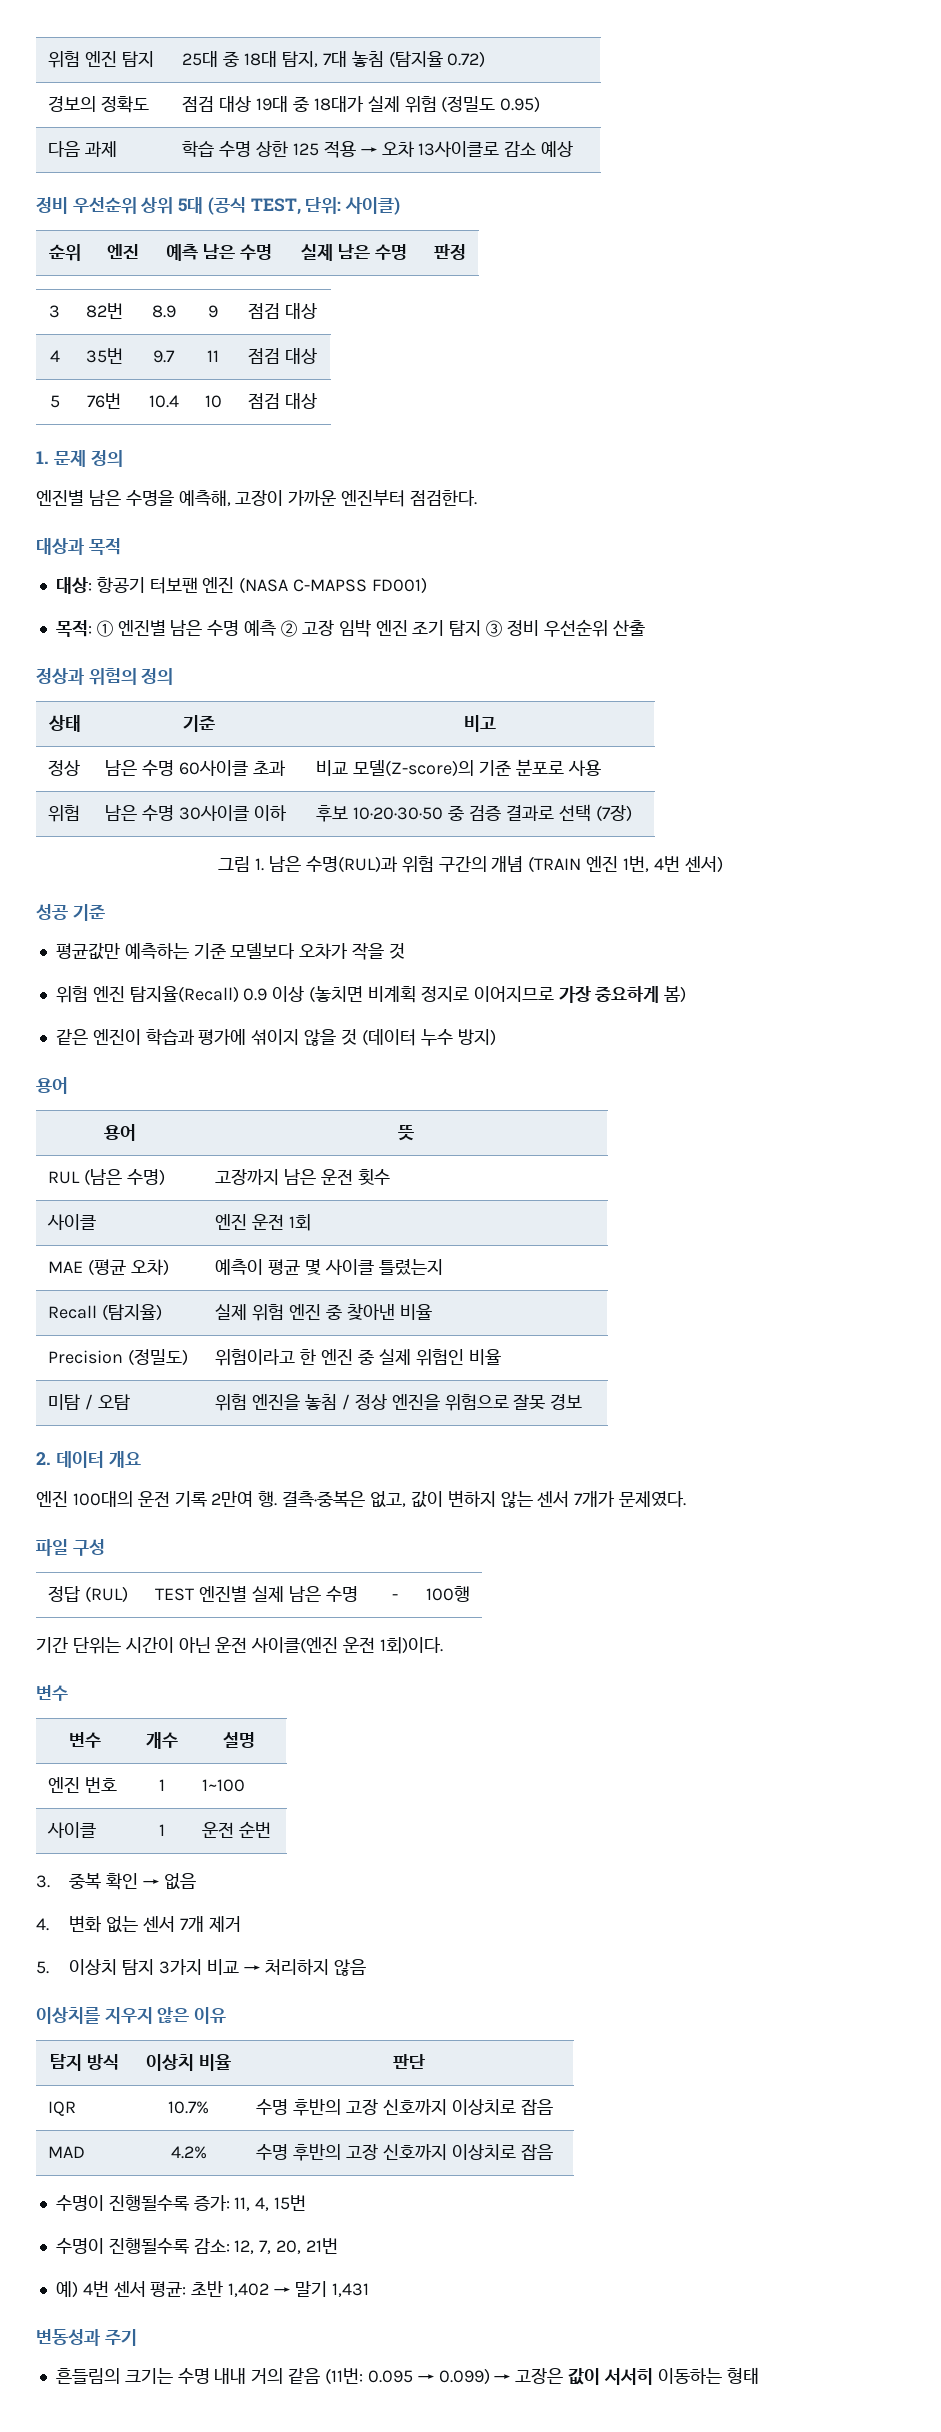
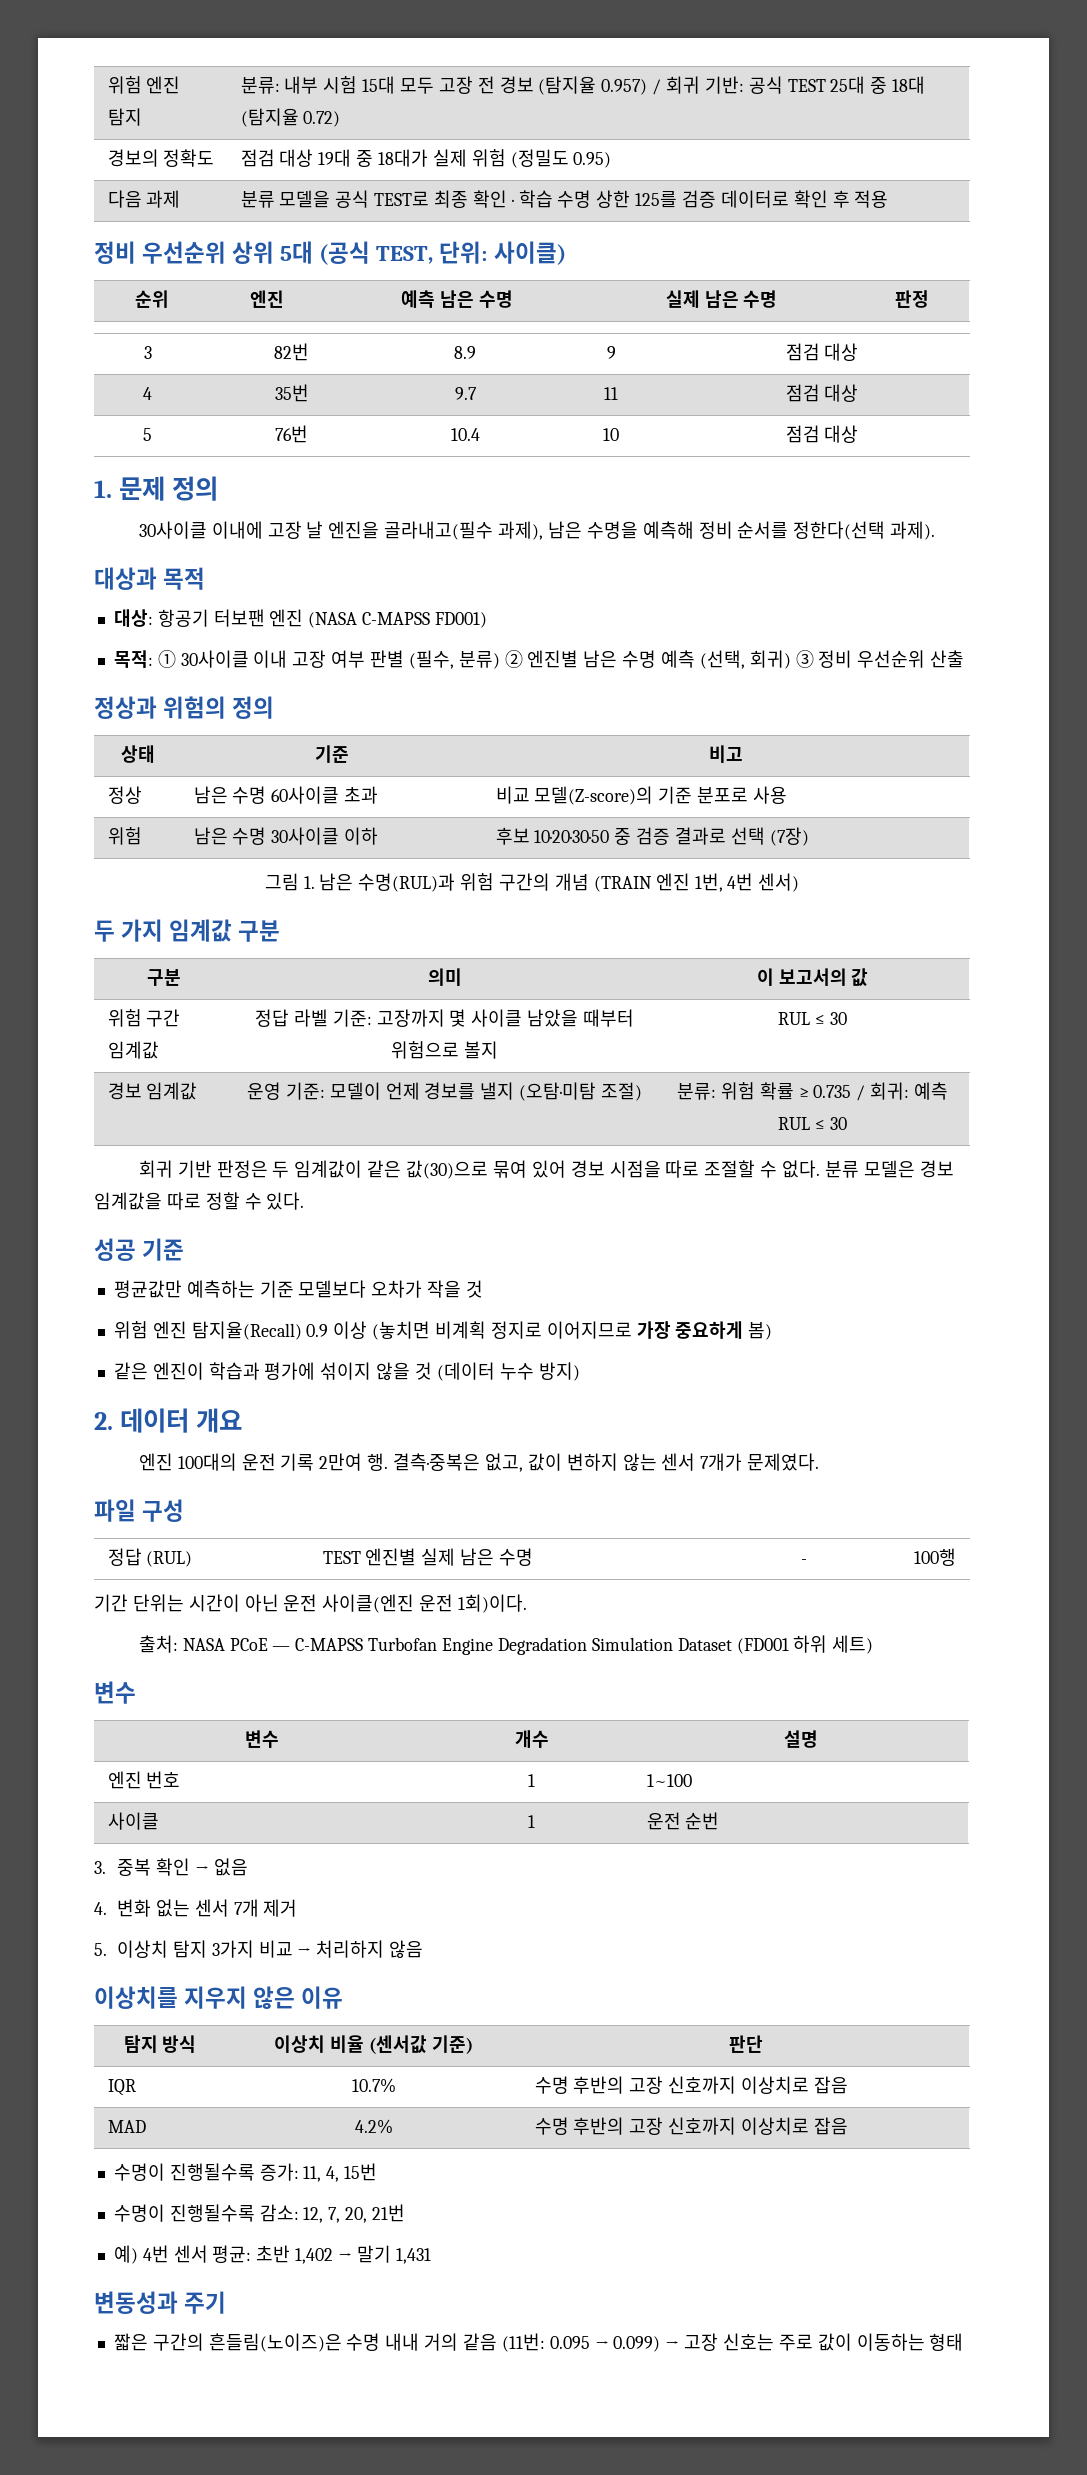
- 위험 엔진 탐지 | 25대 중 18대 탐지, 7대 놓침 (탐지율 0.72)
+ 위험 엔진 탐지 | 분류: 내부 시험 15대 모두 고장 전 경보 (탐지율 0.957) / 회귀 기반: 공식 TEST 25대 중 18대 (탐지율 0.72)
- 다음 과제 | 학습 수명 상한 125 적용 → 오차 13사이클로 감소 예상
+ 다음 과제 | 분류 모델을 공식 TEST로 최종 확인 · 학습 수명 상한 125를 검증 데이터로 확인 후 적용
- 엔진별 남은 수명을 예측해, 고장이 가까운 엔진부터 점검한다.
+ 30사이클 이내에 고장 날 엔진을 골라내고(필수 과제), 남은 수명을 예측해 정비 순서를 정한다(선택 과제).
- 목적: ① 엔진별 남은 수명 예측 ② 고장 임박 엔진 조기 탐지 ③ 정비 우선순위 산출
+ 목적: ① 30사이클 이내 고장 여부 판별 (필수, 분류) ② 엔진별 남은 수명 예측 (선택, 회귀) ③ 정비 우선순위 산출
+ 두 가지 임계값 구분
+ 구분 | 의미 | 이 보고서의 값
+ 위험 구간 임계값 | 정답 라벨 기준: 고장까지 몇 사이클 남았을 때부터 위험으로 볼지 | RUL ≤ 30
+ 경보 임계값 | 운영 기준: 모델이 언제 경보를 낼지 (오탐·미탐 조절) | 분류: 위험 확률 ≥ 0.735 / 회귀: 예측 RUL ≤ 30
+ 회귀 기반 판정은 두 임계값이 같은 값(30)으로 묶여 있어 경보 시점을 따로 조절할 수 없다. 분류 모델은 경보 임계값을 따로 정할 수 있다.
  같은 엔진이 학습과 평가에 섞이지 않을 것 (데이터 누수 방지)
- 용어
- 용어 | 뜻
- RUL (남은 수명) | 고장까지 남은 운전 횟수
- 사이클 | 엔진 운전 1회
- MAE (평균 오차) | 예측이 평균 몇 사이클 틀렸는지
- Recall (탐지율) | 실제 위험 엔진 중 찾아낸 비율
- Precision (정밀도) | 위험이라고 한 엔진 중 실제 위험인 비율
- 미탐 / 오탐 | 위험 엔진을 놓침 / 정상 엔진을 위험으로 잘못 경보
+ 출처: NASA PCoE — C-MAPSS Turbofan Engine Degradation Simulation Dataset (FD001 하위 세트)
- 탐지 방식 | 이상치 비율 | 판단
+ 탐지 방식 | 이상치 비율 (센서값 기준) | 판단
- 흔들림의 크기는 수명 내내 거의 같음 (11번: 0.095 → 0.099) → 고장은 값이 서서히 이동하는 형태
+ 짧은 구간의 흔들림(노이즈)은 수명 내내 거의 같음 (11번: 0.095 → 0.099) → 고장 신호는 주로 값이 이동하는 형태

